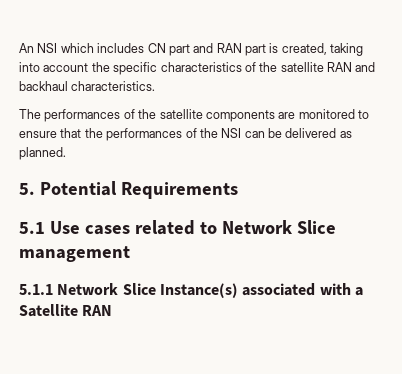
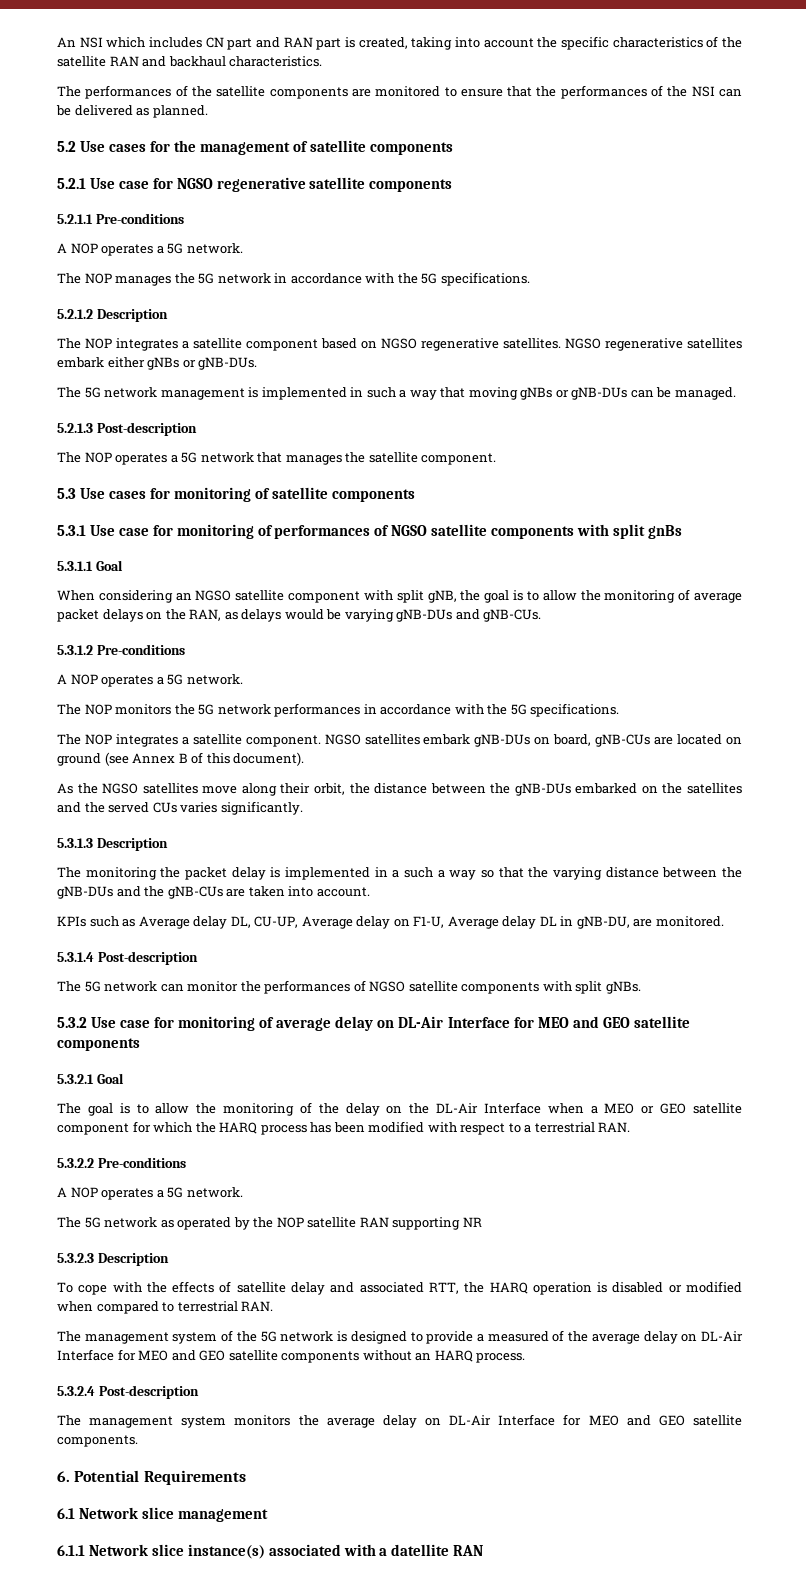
- 5. Potential Requirements
- 5.1 Use cases related to Network Slice management
- 5.1.1 Network Slice Instance(s) associated with a Satellite RAN
+ 5.2 Use cases for the management of satellite components
+ 5.2.1 Use case for NGSO regenerative satellite components
+ 5.2.1.1 Pre-conditions
+ A NOP operates a 5G network.
+ The NOP manages the 5G network in accordance with the 5G specifications.
+ 5.2.1.2 Description
+ The NOP integrates a satellite component based on NGSO regenerative satellites. NGSO regenerative satellites embark either gNBs or gNB-DUs.
+ The 5G network management is implemented in such a way that moving gNBs or gNB-DUs can be managed.
+ 5.2.1.3 Post-description
+ The NOP operates a 5G network that manages the satellite component.
+ 5.3 Use cases for monitoring of satellite components
+ 5.3.1 Use case for monitoring of performances of NGSO satellite components with split gnBs
+ 5.3.1.1 Goal
+ When considering an NGSO satellite component with split gNB, the goal is to allow the monitoring of average packet delays on the RAN, as delays would be varying gNB-DUs and gNB-CUs.
+ 5.3.1.2 Pre-conditions
+ A NOP operates a 5G network.
+ The NOP monitors the 5G network performances in accordance with the 5G specifications.
+ The NOP integrates a satellite component. NGSO satellites embark gNB-DUs on board, gNB-CUs are located on ground (see Annex B of this document).
+ As the NGSO satellites move along their orbit, the distance between the gNB-DUs embarked on the satellites and the served CUs varies significantly.
+ 5.3.1.3 Description
+ The monitoring the packet delay is implemented in a such a way so that the varying distance between the gNB-DUs and the gNB-CUs are taken into account.
+ KPIs such as Average delay DL, CU-UP, Average delay on F1-U, Average delay DL in gNB-DU, are monitored.
+ 5.3.1.4 Post-description
+ The 5G network can monitor the performances of NGSO satellite components with split gNBs.
+ 5.3.2 Use case for monitoring of average delay on DL-Air Interface for MEO and GEO satellite components
+ 5.3.2.1 Goal
+ The goal is to allow the monitoring of the delay on the DL-Air Interface when a MEO or GEO satellite component for which the HARQ process has been modified with respect to a terrestrial RAN.
+ 5.3.2.2 Pre-conditions
+ A NOP operates a 5G network.
+ The 5G network as operated by the NOP satellite RAN supporting NR
+ 5.3.2.3 Description
+ To cope with the effects of satellite delay and associated RTT, the HARQ operation is disabled or modified when compared to terrestrial RAN.
+ The management system of the 5G network is designed to provide a measured of the average delay on DL-Air Interface for MEO and GEO satellite components without an HARQ process.
+ 5.3.2.4 Post-description
+ The management system monitors the average delay on DL-Air Interface for MEO and GEO satellite components.
+ 6. Potential Requirements
+ 6.1 Network slice management
+ 6.1.1 Network slice instance(s) associated with a datellite RAN

